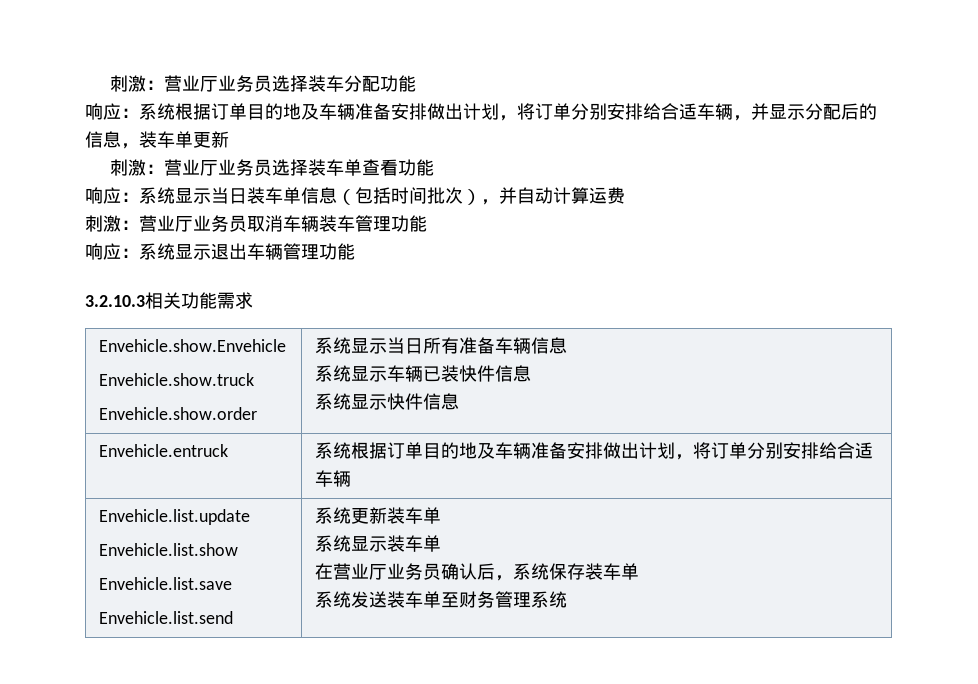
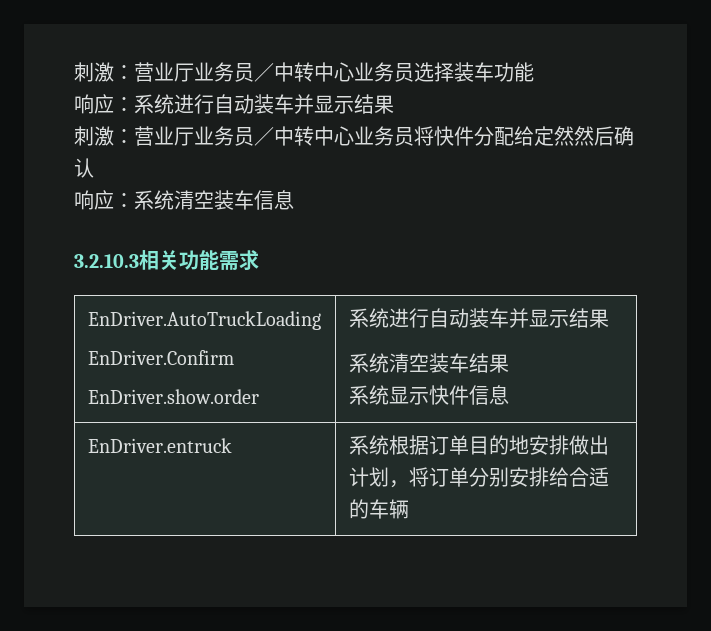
- 刺激：营业厅业务员选择装车分配功能
- 响应：系统根据订单目的地及车辆准备安排做出计划，将订单分别安排给合适车辆，并显示分配后的信息，装车单更新
- 刺激：营业厅业务员选择装车单查看功能
- 响应：系统显示当日装车单信息（包括时间批次），并自动计算运费
- 刺激：营业厅业务员取消车辆装车管理功能
- 响应：系统显示退出车辆管理功能
+ 刺激：营业厅业务员／中转中心业务员选择装车功能
+ 响应：系统进行自动装车并显示结果
+ 刺激：营业厅业务员／中转中心业务员将快件分配给定然然后确认
+ 响应：系统清空装车信息
  3.2.10.3相关功能需求
- Envehicle.show.Envehicle
- Envehicle.show.truck
- Envehicle.show.order | 系统显示当日所有准备车辆信息
- 系统显示车辆已装快件信息
+ EnDriver.AutoTruckLoading
+ EnDriver.Confirm
+ EnDriver.show.order | 系统进行自动装车并显示结果
+ 系统清空装车结果
  系统显示快件信息
- Envehicle.entruck | 系统根据订单目的地及车辆准备安排做出计划，将订单分别安排给合适车辆
- Envehicle.list.update
- Envehicle.list.show
- Envehicle.list.save
- Envehicle.list.send | 系统更新装车单
- 系统显示装车单
- 在营业厅业务员确认后，系统保存装车单
- 系统发送装车单至财务管理系统
+ EnDriver.entruck | 系统根据订单目的地安排做出计划，将订单分别安排给合适的车辆

